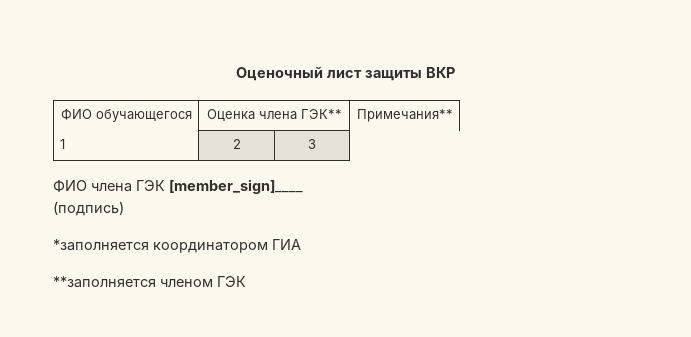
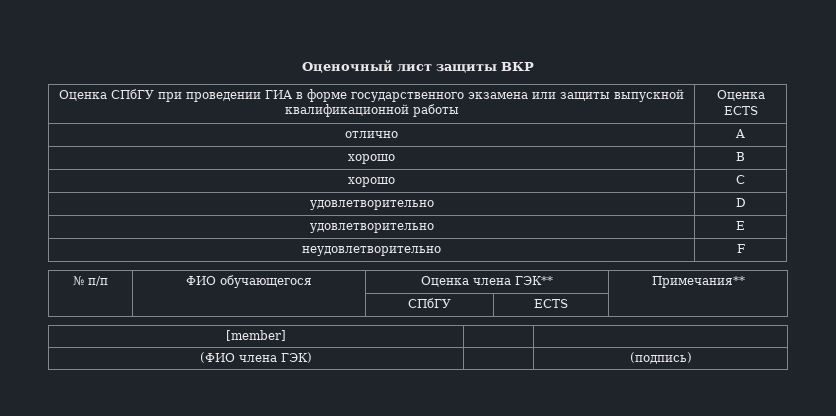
- ФИО обучающегося | Оценка члена ГЭК** | Примечания**
+ Оценка СПбГУ при проведении ГИА в форме государственного экзамена или защиты выпускной квалификационной работы | Оценка ECTS
+ отлично | A
+ хорошо | B
+ хорошо | C
+ удовлетворительно | D
+ удовлетворительно | E
+ неудовлетворительно | F
+ № п/п | ФИО обучающегося | Оценка члена ГЭК** | Примечания**
- 1 | 2 | 3
- ФИО члена ГЭК [member_sign]____
- (подпись)
- *заполняется координатором ГИА
- **заполняется членом ГЭК
+ | | СПбГУ | ECTS |
+ [member] | |
+ (ФИО члена ГЭК) | | (подпись)

